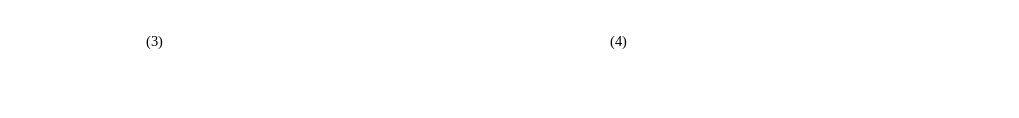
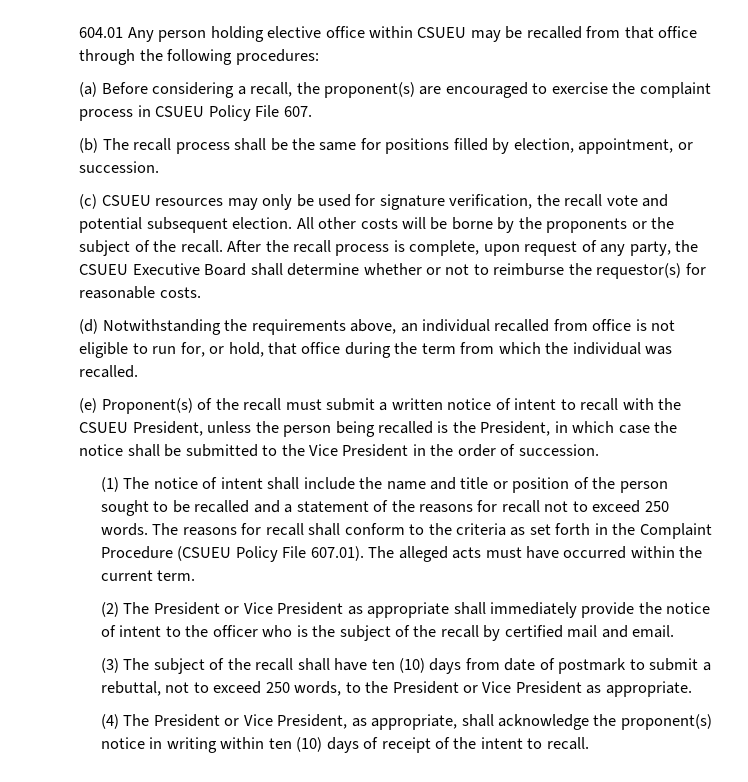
- (3)
- (4)
+ 604.01 Any person holding elective office within CSUEU may be recalled from that office through the following procedures:
+ (a) Before considering a recall, the proponent(s) are encouraged to exercise the complaint process in CSUEU Policy File 607.
+ (b) The recall process shall be the same for positions filled by election, appointment, or succession.
+ (c) CSUEU resources may only be used for signature verification, the recall vote and potential subsequent election. All other costs will be borne by the proponents or the subject of the recall. After the recall process is complete, upon request of any party, the CSUEU Executive Board shall determine whether or not to reimburse the requestor(s) for reasonable costs.
+ (d) Notwithstanding the requirements above, an individual recalled from office is not eligible to run for, or hold, that office during the term from which the individual was recalled.
+ (e) Proponent(s) of the recall must submit a written notice of intent to recall with the CSUEU President, unless the person being recalled is the President, in which case the notice shall be submitted to the Vice President in the order of succession.
+ (1) The notice of intent shall include the name and title or position of the person sought to be recalled and a statement of the reasons for recall not to exceed 250 words. The reasons for recall shall conform to the criteria as set forth in the Complaint Procedure (CSUEU Policy File 607.01). The alleged acts must have occurred within the current term.
+ (2) The President or Vice President as appropriate shall immediately provide the notice of intent to the officer who is the subject of the recall by certified mail and email.
+ (3) The subject of the recall shall have ten (10) days from date of postmark to submit a rebuttal, not to exceed 250 words, to the President or Vice President as appropriate.
+ (4) The President or Vice President, as appropriate, shall acknowledge the proponent(s) notice in writing within ten (10) days of receipt of the intent to recall.

